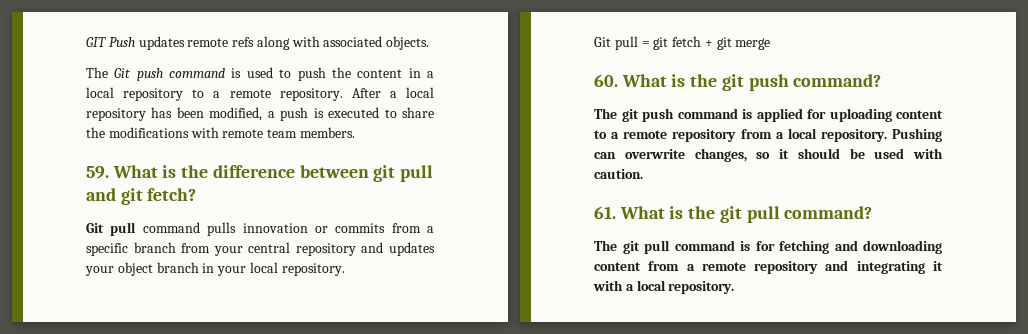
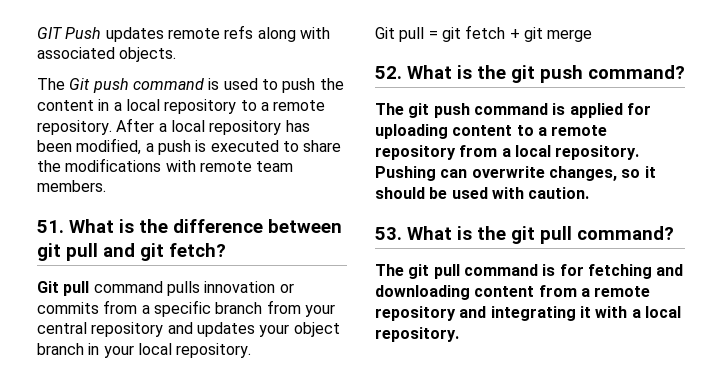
- 59. What is the difference between git pull and git fetch?
+ 51. What is the difference between git pull and git fetch?
- 60. What is the git push command?
+ 52. What is the git push command?
- 61. What is the git pull command?
+ 53. What is the git pull command?

